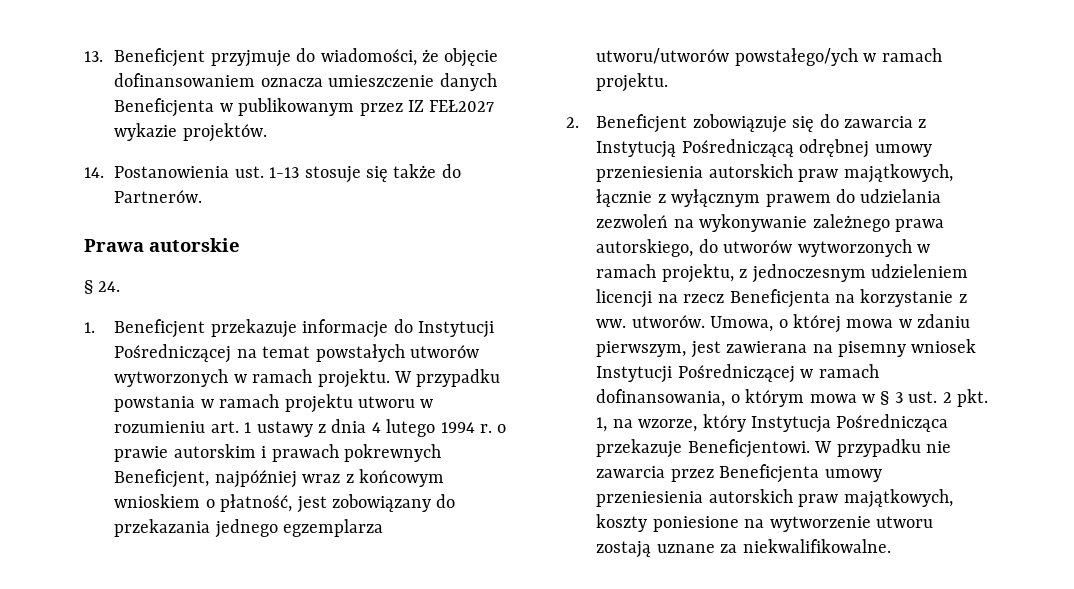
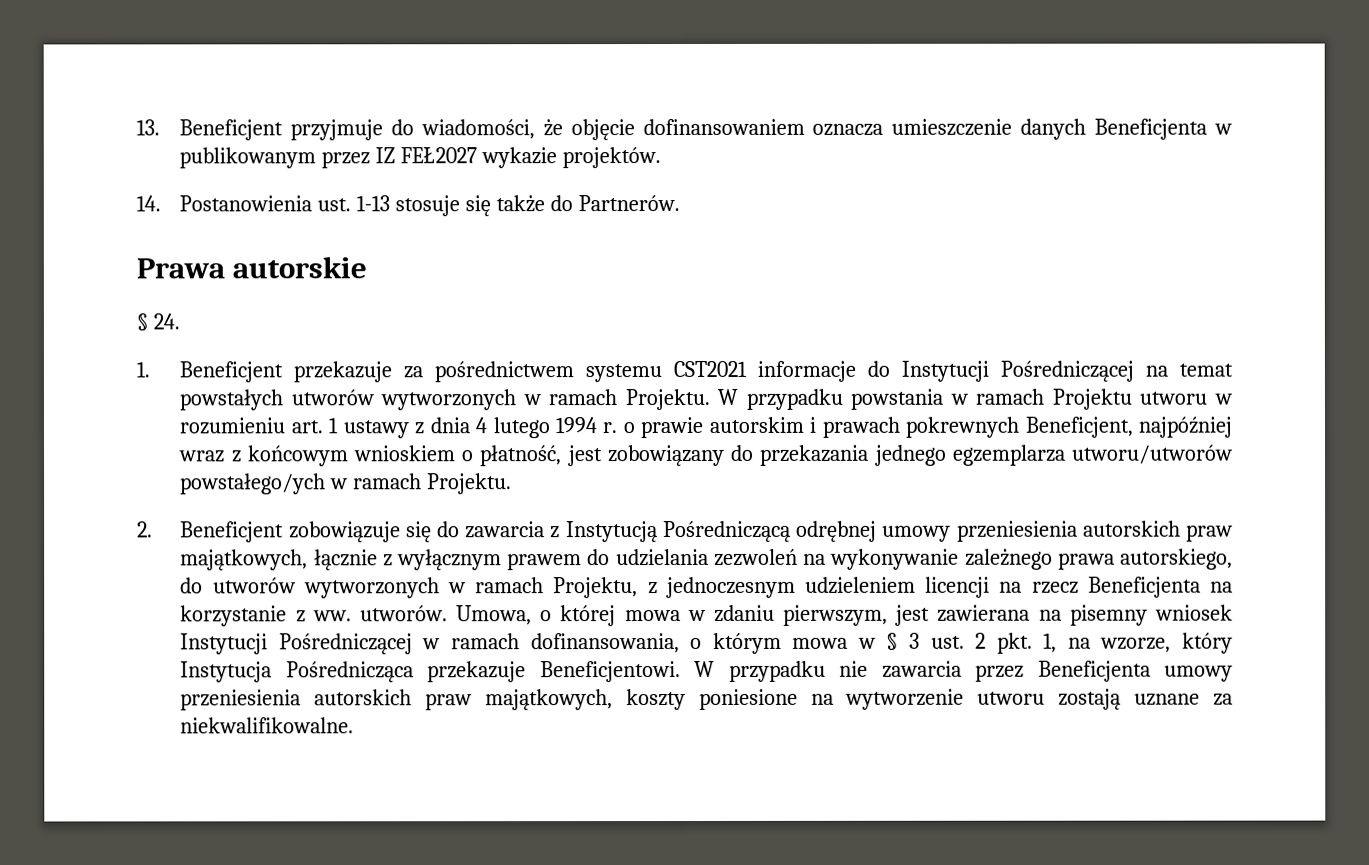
- 1. Beneficjent przekazuje informacje do Instytucji Pośredniczącej na temat powstałych utworów wytworzonych w ramach projektu.
+ 1. Beneficjent przekazuje za pośrednictwem systemu CST2021 informacje do Instytucji Pośredniczącej na temat powstałych utworów wytworzonych w ramach Projektu.
- W przypadku powstania w ramach projektu utworu w rozumieniu art. 1 ustawy z dnia 4 lutego 1994 r. o prawie autorskim i prawach pokrewnych Beneficjent, najpóźniej wraz z końcowym wnioskiem o płatność, jest zobowiązany do przekazania jednego egzemplarza utworu/utworów powstałego/ych w ramach projektu.
+ W przypadku powstania w ramach Projektu utworu w rozumieniu art. 1 ustawy z dnia 4 lutego 1994 r. o prawie autorskim i prawach pokrewnych Beneficjent, najpóźniej wraz z końcowym wnioskiem o płatność, jest zobowiązany do przekazania jednego egzemplarza utworu/utworów powstałego/ych w ramach Projektu.
- 2. Beneficjent zobowiązuje się do zawarcia z Instytucją Pośredniczącą odrębnej umowy przeniesienia autorskich praw majątkowych, łącznie z wyłącznym prawem do udzielania zezwoleń na wykonywanie zależnego prawa autorskiego, do utworów wytworzonych w ramach projektu, z jednoczesnym udzieleniem licencji na rzecz Beneficjenta na korzystanie z ww. utworów.
+ 2. Beneficjent zobowiązuje się do zawarcia z Instytucją Pośredniczącą odrębnej umowy przeniesienia autorskich praw majątkowych, łącznie z wyłącznym prawem do udzielania zezwoleń na wykonywanie zależnego prawa autorskiego, do utworów wytworzonych w ramach Projektu, z jednoczesnym udzieleniem licencji na rzecz Beneficjenta na korzystanie z ww. utworów.

